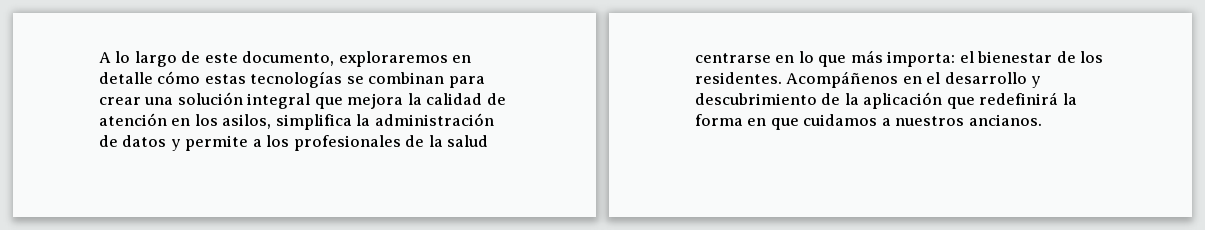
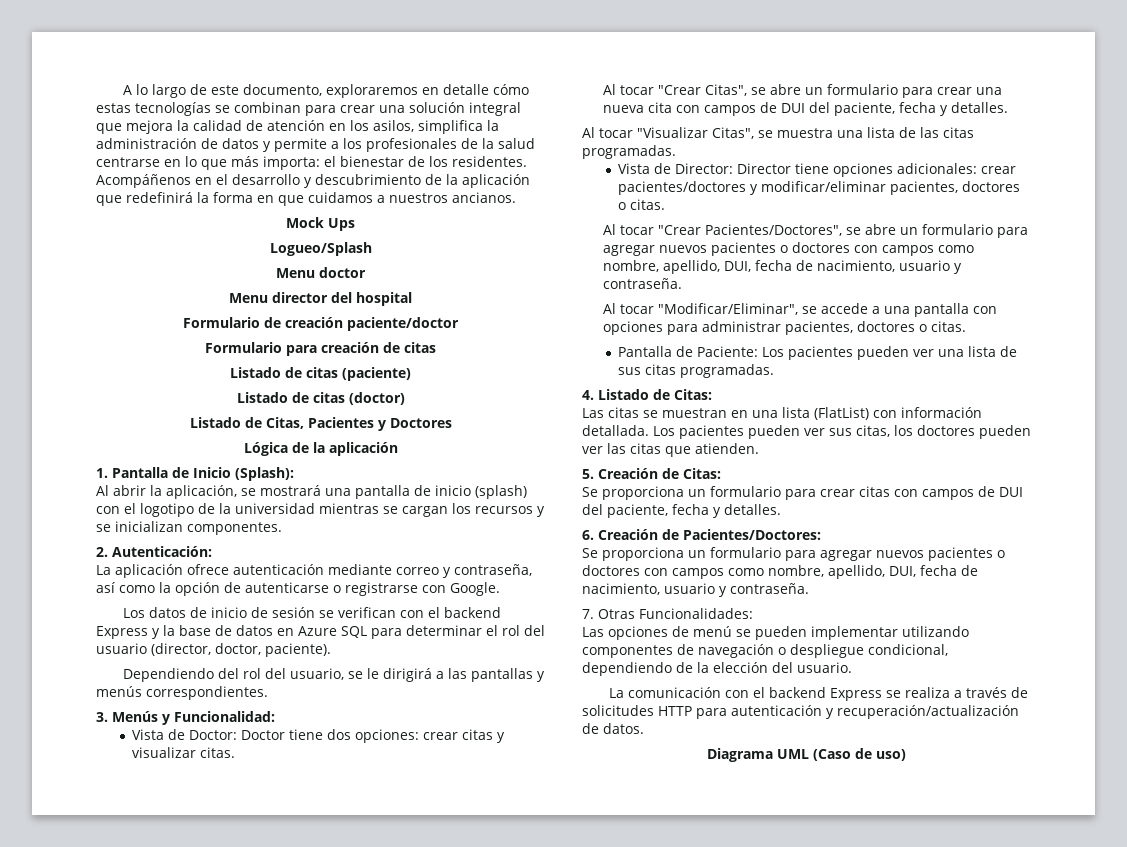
+ Mock Ups
+ Logueo/Splash
+ Menu doctor
+ Menu director del hospital
+ Formulario de creación paciente/doctor
+ Formulario para creación de citas
+ Listado de citas (paciente)
+ Listado de citas (doctor)
+ Listado de Citas, Pacientes y Doctores
+ Lógica de la aplicación
+ 1. Pantalla de Inicio (Splash):
+ Al abrir la aplicación, se mostrará una pantalla de inicio (splash) con el logotipo de la universidad mientras se cargan los recursos y se inicializan componentes.
+ 2. Autenticación:
+ La aplicación ofrece autenticación mediante correo y contraseña, así como la opción de autenticarse o registrarse con Google.
+ Los datos de inicio de sesión se verifican con el backend Express y la base de datos en Azure SQL para determinar el rol del usuario (director, doctor, paciente).
+ Dependiendo del rol del usuario, se le dirigirá a las pantallas y menús correspondientes.
+ 3. Menús y Funcionalidad:
+ Vista de Doctor: Doctor tiene dos opciones: crear citas y visualizar citas.
+ Al tocar "Crear Citas", se abre un formulario para crear una nueva cita con campos de DUI del paciente, fecha y detalles.
+ Al tocar "Visualizar Citas", se muestra una lista de las citas programadas.
+ Vista de Director: Director tiene opciones adicionales: crear pacientes/doctores y modificar/eliminar pacientes, doctores o citas.
+ Al tocar "Crear Pacientes/Doctores", se abre un formulario para agregar nuevos pacientes o doctores con campos como nombre, apellido, DUI, fecha de nacimiento, usuario y contraseña.
+ Al tocar "Modificar/Eliminar", se accede a una pantalla con opciones para administrar pacientes, doctores o citas.
+ Pantalla de Paciente: Los pacientes pueden ver una lista de sus citas programadas.
+ 4. Listado de Citas:
+ Las citas se muestran en una lista (FlatList) con información detallada. Los pacientes pueden ver sus citas, los doctores pueden ver las citas que atienden.
+ 5. Creación de Citas:
+ Se proporciona un formulario para crear citas con campos de DUI del paciente, fecha y detalles.
+ 6. Creación de Pacientes/Doctores:
+ Se proporciona un formulario para agregar nuevos pacientes o doctores con campos como nombre, apellido, DUI, fecha de nacimiento, usuario y contraseña.
+ 7. Otras Funcionalidades:
+ Las opciones de menú se pueden implementar utilizando componentes de navegación o despliegue condicional, dependiendo de la elección del usuario.
+ La comunicación con el backend Express se realiza a través de solicitudes HTTP para autenticación y recuperación/actualización de datos.
+ Diagrama UML (Caso de uso)

